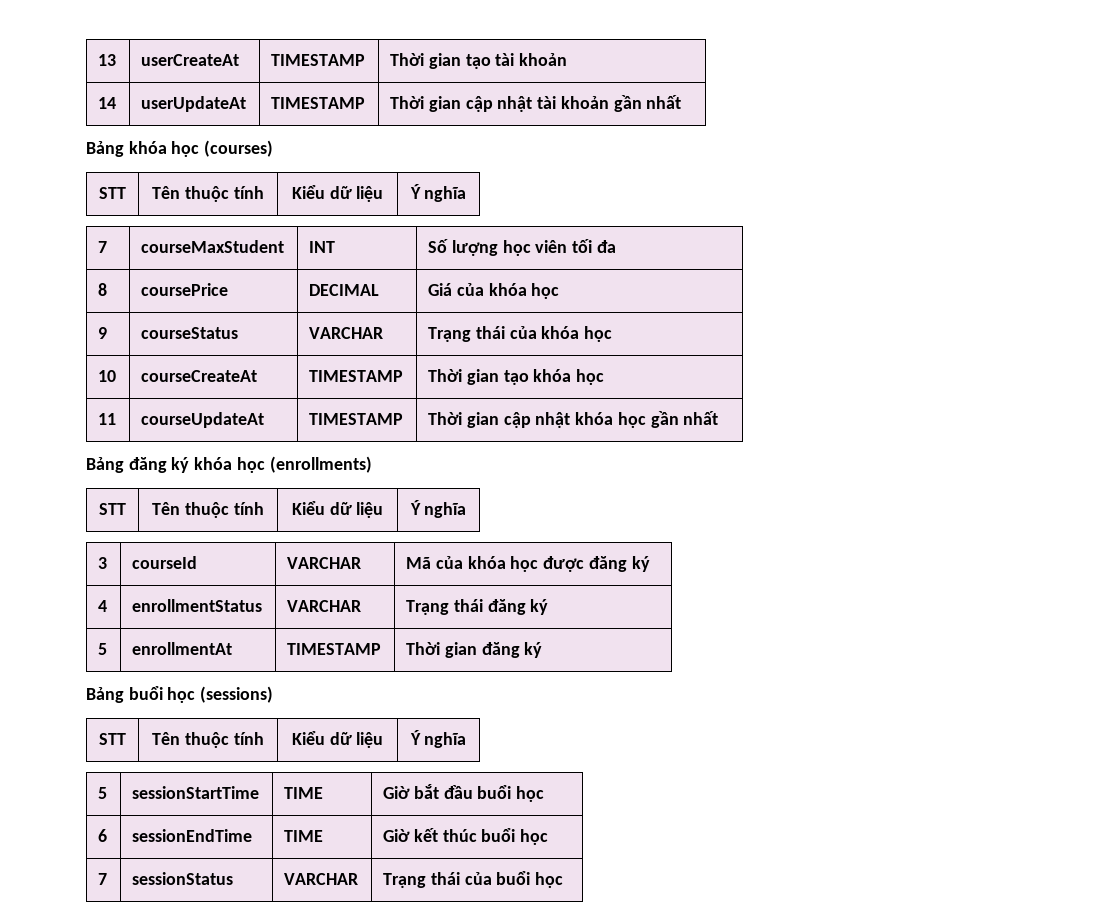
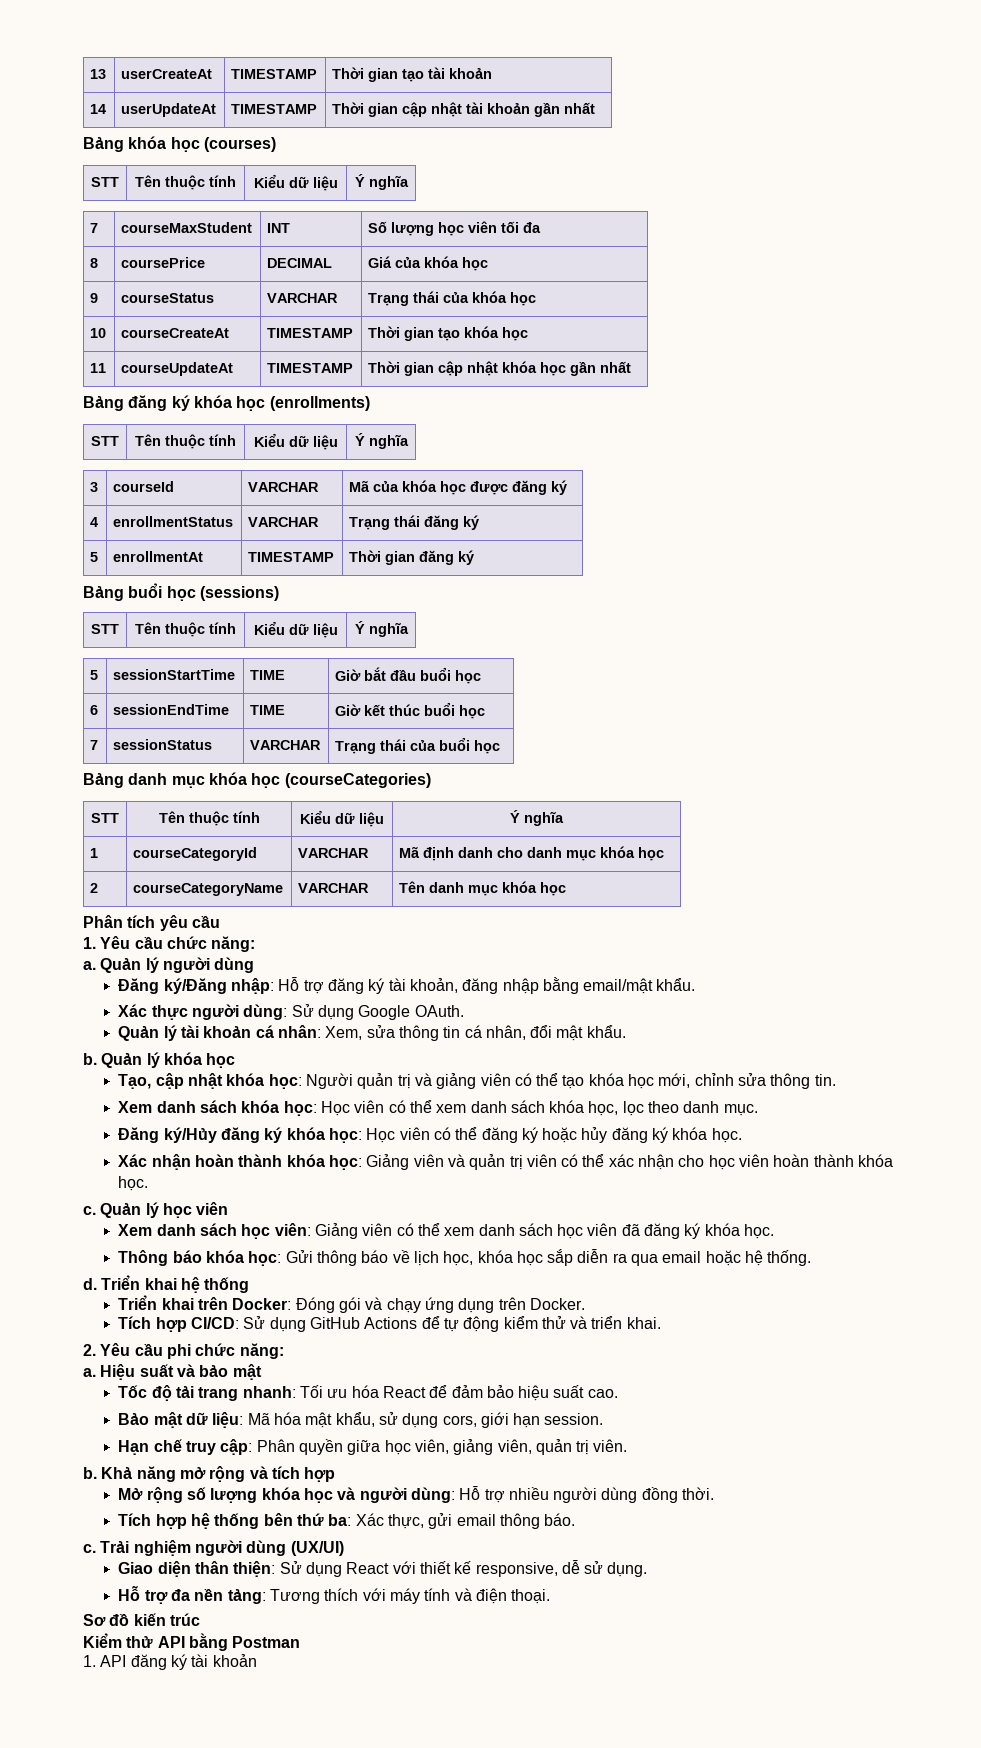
+ Bảng danh mục khóa học (courseCategories)
+ STT | Tên thuộc tính | Kiểu dữ liệu | Ý nghĩa
+ 1 | courseCategoryId | VARCHAR | Mã định danh cho danh mục khóa học
+ 2 | courseCategoryName | VARCHAR | Tên danh mục khóa học
+ Phân tích yêu cầu
+ 1. Yêu cầu chức năng:
+ a. Quản lý người dùng
+ Đăng ký/Đăng nhập: Hỗ trợ đăng ký tài khoản, đăng nhập bằng email/mật khẩu.
+ Xác thực người dùng: Sử dụng Google OAuth.
+ Quản lý tài khoản cá nhân: Xem, sửa thông tin cá nhân, đổi mật khẩu.
+ b. Quản lý khóa học
+ Tạo, cập nhật khóa học: Người quản trị và giảng viên có thể tạo khóa học mới, chỉnh sửa thông tin.
+ Xem danh sách khóa học: Học viên có thể xem danh sách khóa học, lọc theo danh mục.
+ Đăng ký/Hủy đăng ký khóa học: Học viên có thể đăng ký hoặc hủy đăng ký khóa học.
+ Xác nhận hoàn thành khóa học: Giảng viên và quản trị viên có thể xác nhận cho học viên hoàn thành khóa học.
+ c. Quản lý học viên
+ Xem danh sách học viên: Giảng viên có thể xem danh sách học viên đã đăng ký khóa học.
+ Thông báo khóa học: Gửi thông báo về lịch học, khóa học sắp diễn ra qua email hoặc hệ thống.
+ d. Triển khai hệ thống
+ Triển khai trên Docker: Đóng gói và chạy ứng dụng trên Docker.
+ Tích hợp CI/CD: Sử dụng GitHub Actions để tự động kiểm thử và triển khai.
+ 2. Yêu cầu phi chức năng:
+ a. Hiệu suất và bảo mật
+ Tốc độ tải trang nhanh: Tối ưu hóa React để đảm bảo hiệu suất cao.
+ Bảo mật dữ liệu: Mã hóa mật khẩu, sử dụng cors, giới hạn session.
+ Hạn chế truy cập: Phân quyền giữa học viên, giảng viên, quản trị viên.
+ b. Khả năng mở rộng và tích hợp
+ Mở rộng số lượng khóa học và người dùng: Hỗ trợ nhiều người dùng đồng thời.
+ Tích hợp hệ thống bên thứ ba: Xác thực, gửi email thông báo.
+ c. Trải nghiệm người dùng (UX/UI)
+ Giao diện thân thiện: Sử dụng React với thiết kế responsive, dễ sử dụng.
+ Hỗ trợ đa nền tảng: Tương thích với máy tính và điện thoại.
+ Sơ đồ kiến trúc
+ Kiểm thử API bằng Postman
+ 1. API đăng ký tài khoản

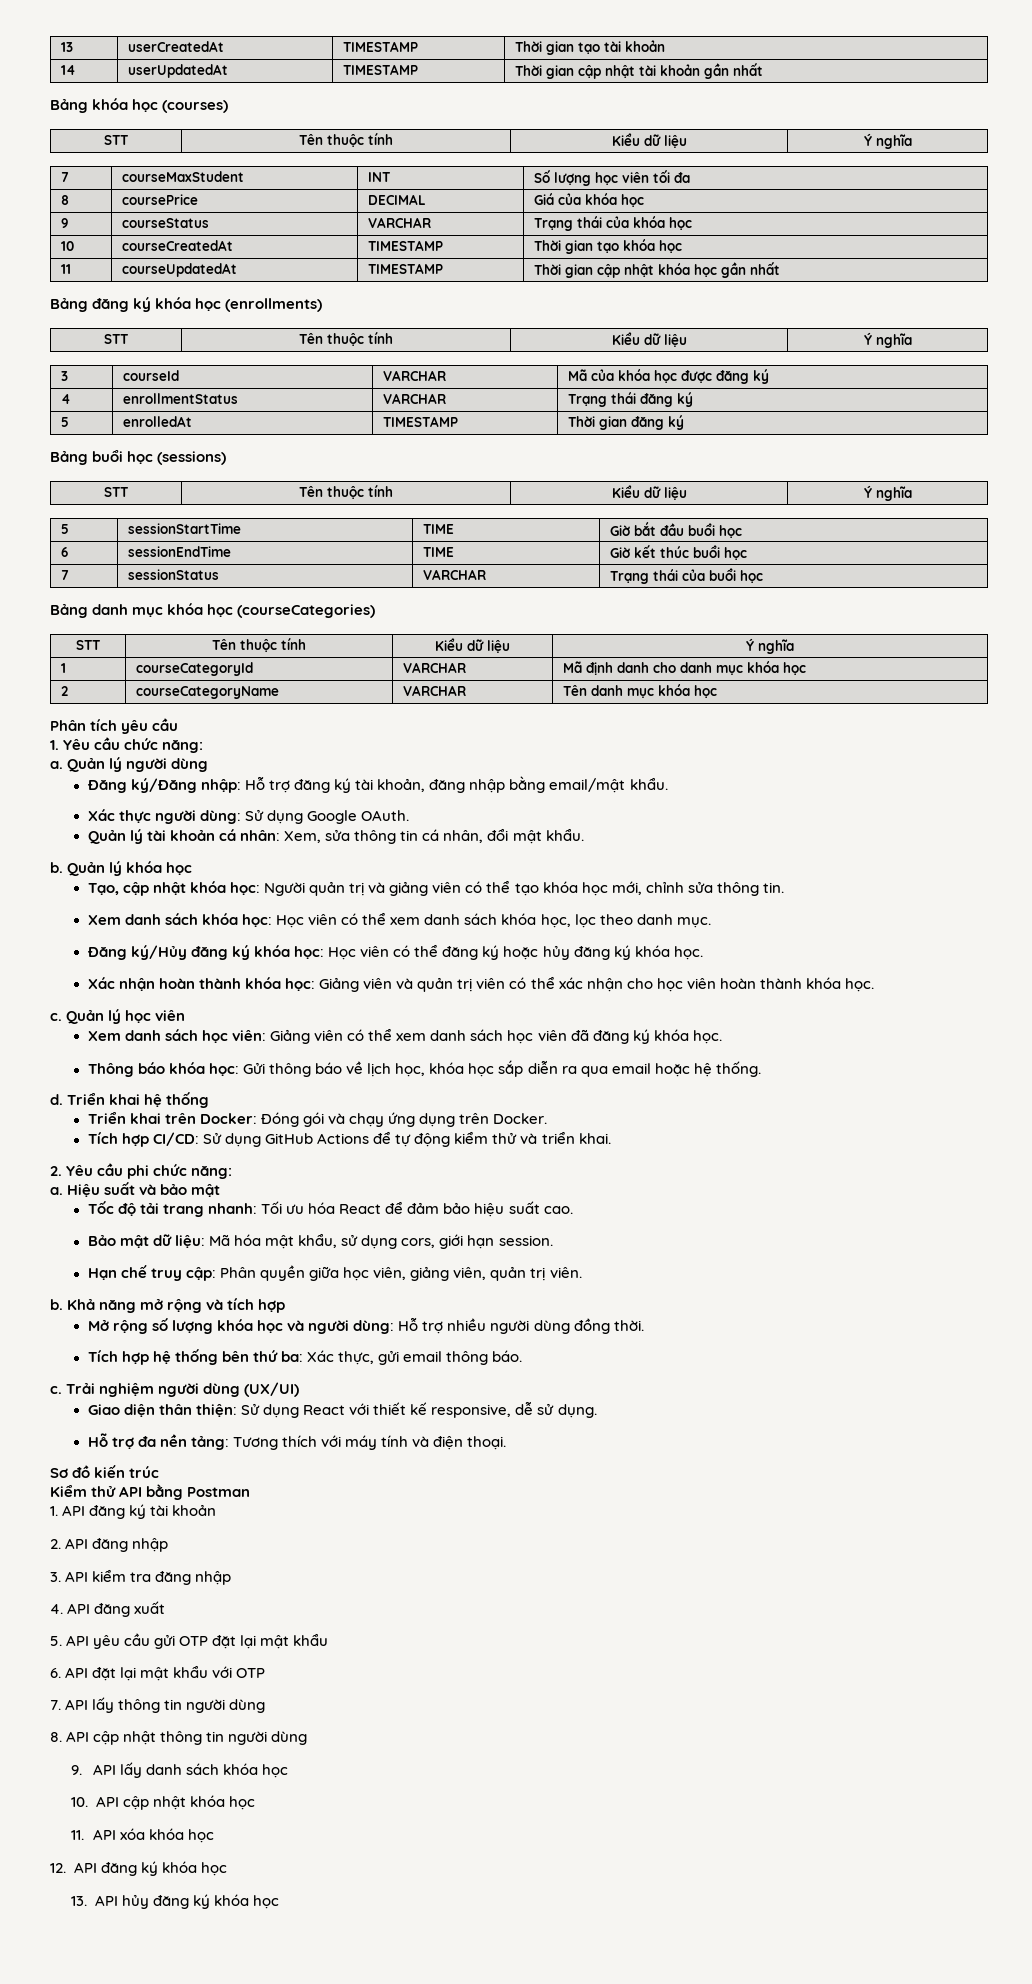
- 13 | userCreateAt | TIMESTAMP | Thời gian tạo tài khoản
+ 13 | userCreatedAt | TIMESTAMP | Thời gian tạo tài khoản
- 14 | userUpdateAt | TIMESTAMP | Thời gian cập nhật tài khoản gần nhất
+ 14 | userUpdatedAt | TIMESTAMP | Thời gian cập nhật tài khoản gần nhất
- 10 | courseCreateAt | TIMESTAMP | Thời gian tạo khóa học
+ 10 | courseCreatedAt | TIMESTAMP | Thời gian tạo khóa học
- 11 | courseUpdateAt | TIMESTAMP | Thời gian cập nhật khóa học gần nhất
+ 11 | courseUpdatedAt | TIMESTAMP | Thời gian cập nhật khóa học gần nhất
- 5 | enrollmentAt | TIMESTAMP | Thời gian đăng ký
+ 5 | enrolledAt | TIMESTAMP | Thời gian đăng ký
+ 2. API đăng nhập
+ 3. API kiểm tra đăng nhập
+ 4. API đăng xuất
+ 5. API yêu cầu gửi OTP đặt lại mật khẩu
+ 6. API đặt lại mật khẩu với OTP
+ 7. API lấy thông tin người dùng
+ 8. API cập nhật thông tin người dùng
+ 9. API lấy danh sách khóa học
+ 10. API cập nhật khóa học
+ 11. API xóa khóa học
+ 12. API đăng ký khóa học
+ 13. API hủy đăng ký khóa học

